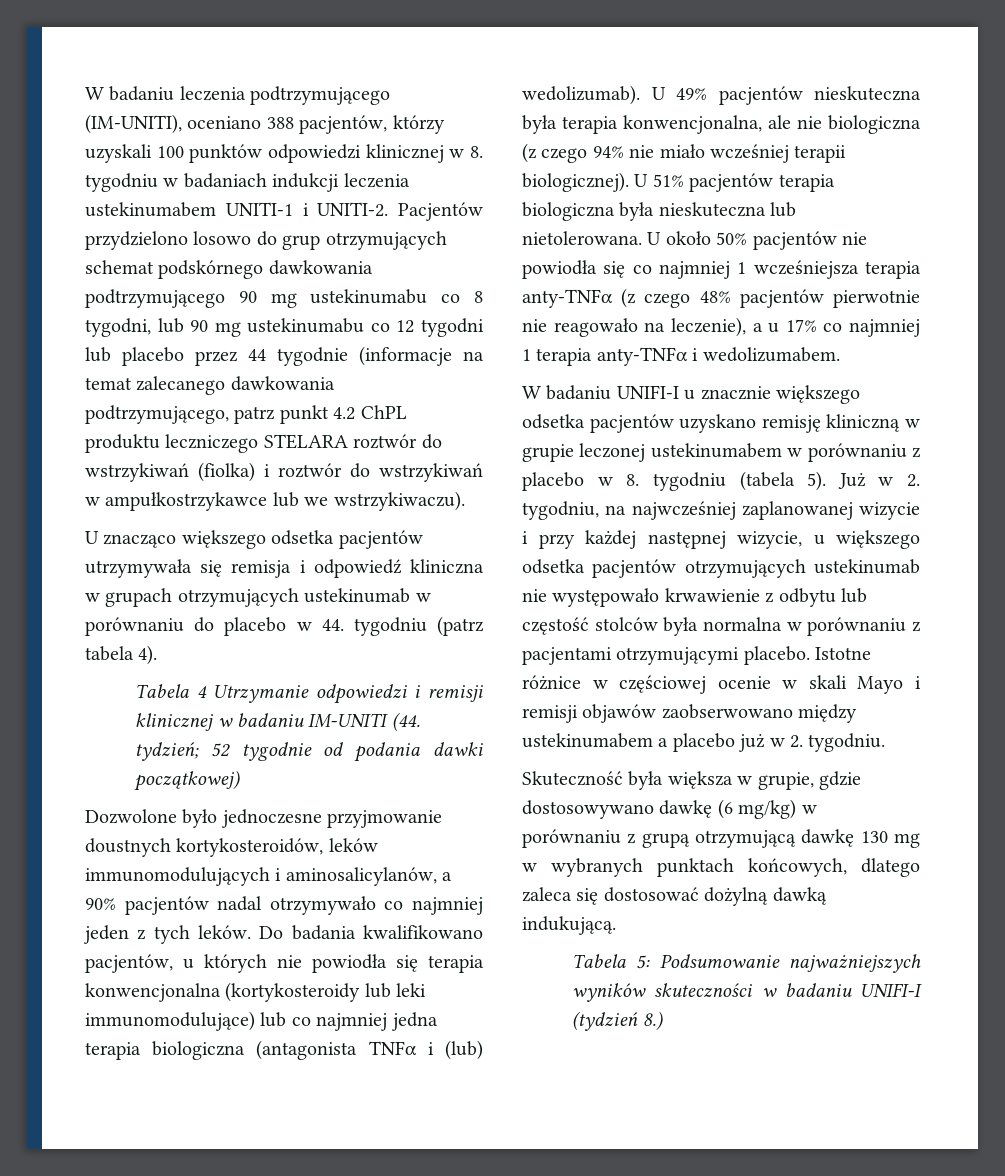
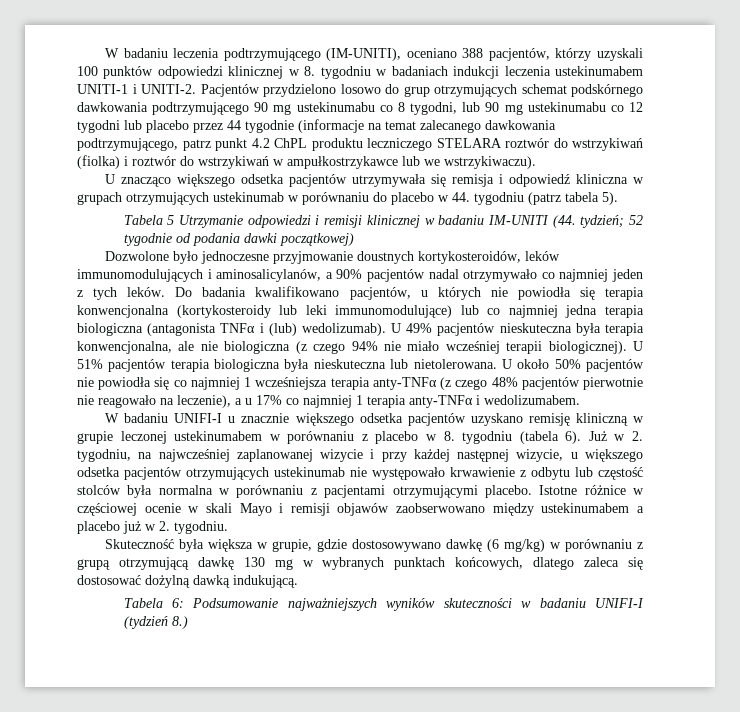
- U znacząco większego odsetka pacjentów utrzymywała się remisja i odpowiedź kliniczna w grupach otrzymujących ustekinumab w porównaniu do placebo w 44. tygodniu (patrz tabela 4).
- Tabela 4 Utrzymanie odpowiedzi i remisji klinicznej w badaniu IM-UNITI (44. tydzień; 52 tygodnie od podania dawki początkowej)
+ U znacząco większego odsetka pacjentów utrzymywała się remisja i odpowiedź kliniczna w grupach otrzymujących ustekinumab w porównaniu do placebo w 44. tygodniu (patrz tabela 5).
+ Tabela 5 Utrzymanie odpowiedzi i remisji klinicznej w badaniu IM-UNITI (44. tydzień; 52 tygodnie od podania dawki początkowej)
- W badaniu UNIFI-I u znacznie większego odsetka pacjentów uzyskano remisję kliniczną w grupie leczonej ustekinumabem w porównaniu z placebo w 8. tygodniu (tabela 5).
+ W badaniu UNIFI-I u znacznie większego odsetka pacjentów uzyskano remisję kliniczną w grupie leczonej ustekinumabem w porównaniu z placebo w 8. tygodniu (tabela 6).
- Tabela 5: Podsumowanie najważniejszych wyników skuteczności w badaniu UNIFI-I (tydzień 8.)
+ Tabela 6: Podsumowanie najważniejszych wyników skuteczności w badaniu UNIFI-I (tydzień 8.)

